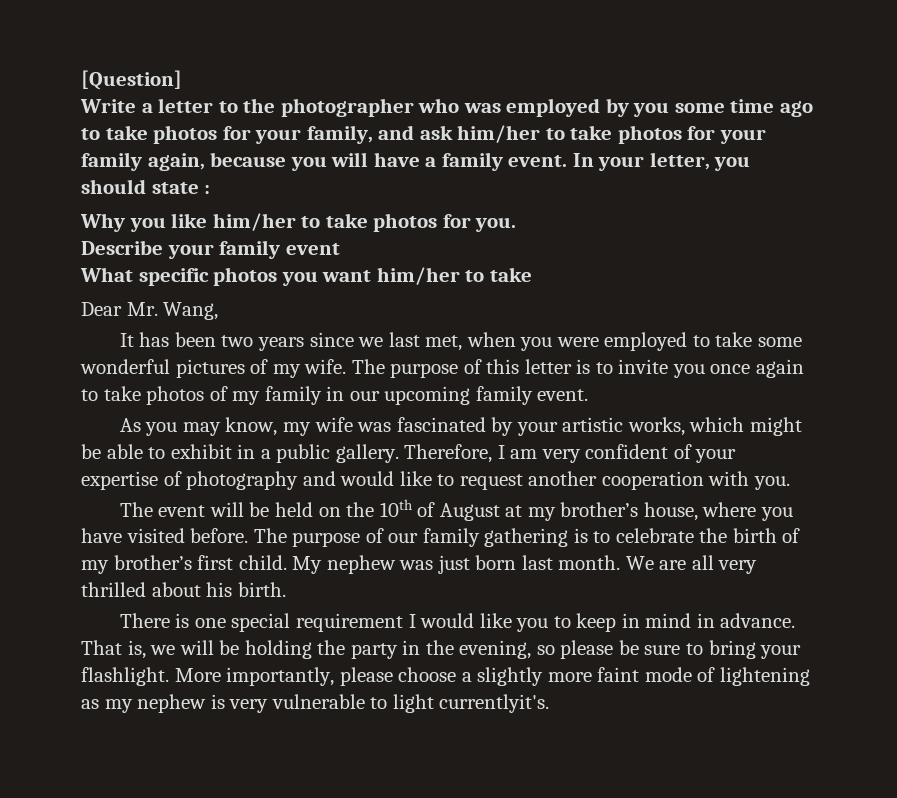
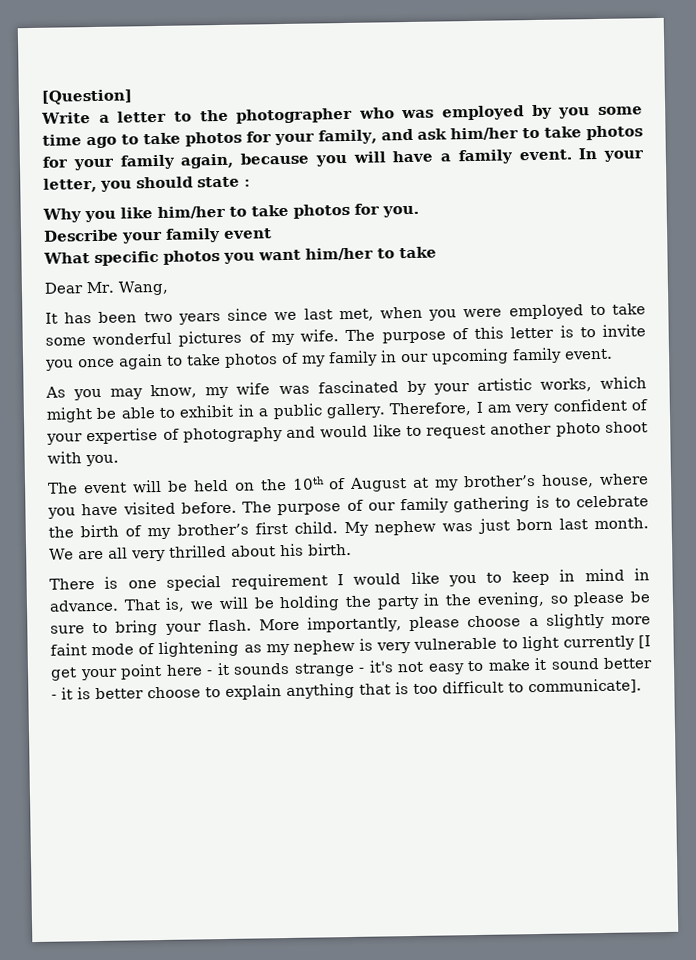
- Therefore, I am very confident of your expertise of photography and would like to request another cooperation with you.
+ Therefore, I am very confident of your expertise of photography and would like to request another photo shoot with you.
- That is, we will be holding the party in the evening, so please be sure to bring your flashlight.
+ That is, we will be holding the party in the evening, so please be sure to bring your flash.
- More importantly, please choose a slightly more faint mode of lightening as my nephew is very vulnerable to light currentlyit's.
+ More importantly, please choose a slightly more faint mode of lightening as my nephew is very vulnerable to light currently [I get your point here - it sounds strange - it's not easy to make it sound better - it is better choose to explain anything that is too difficult to communicate].

